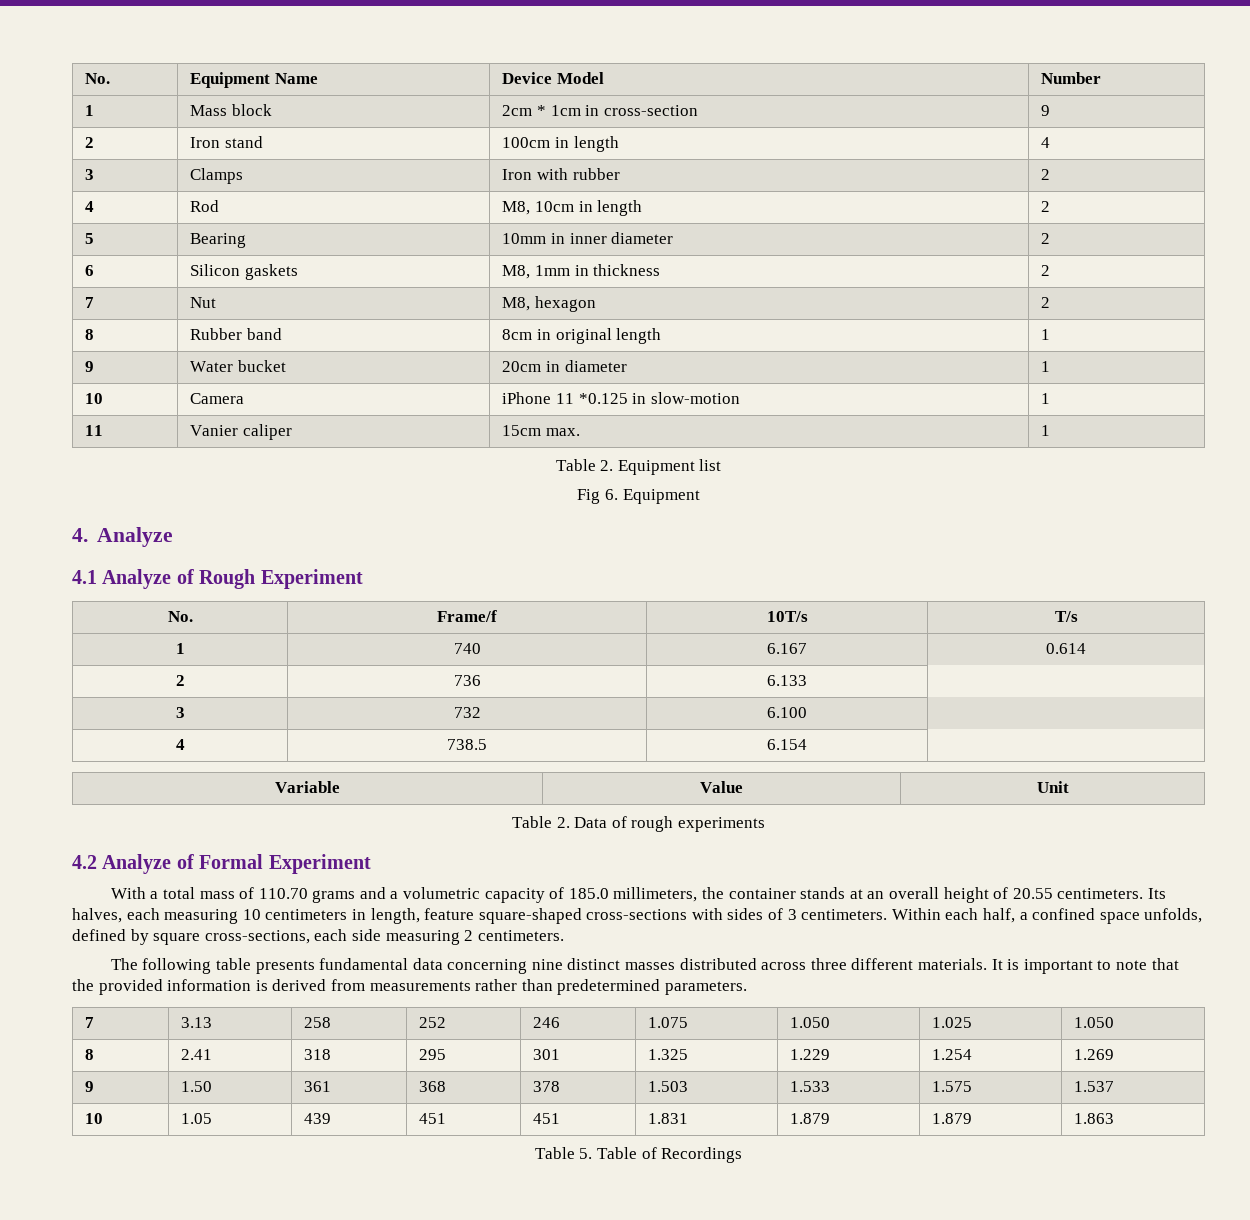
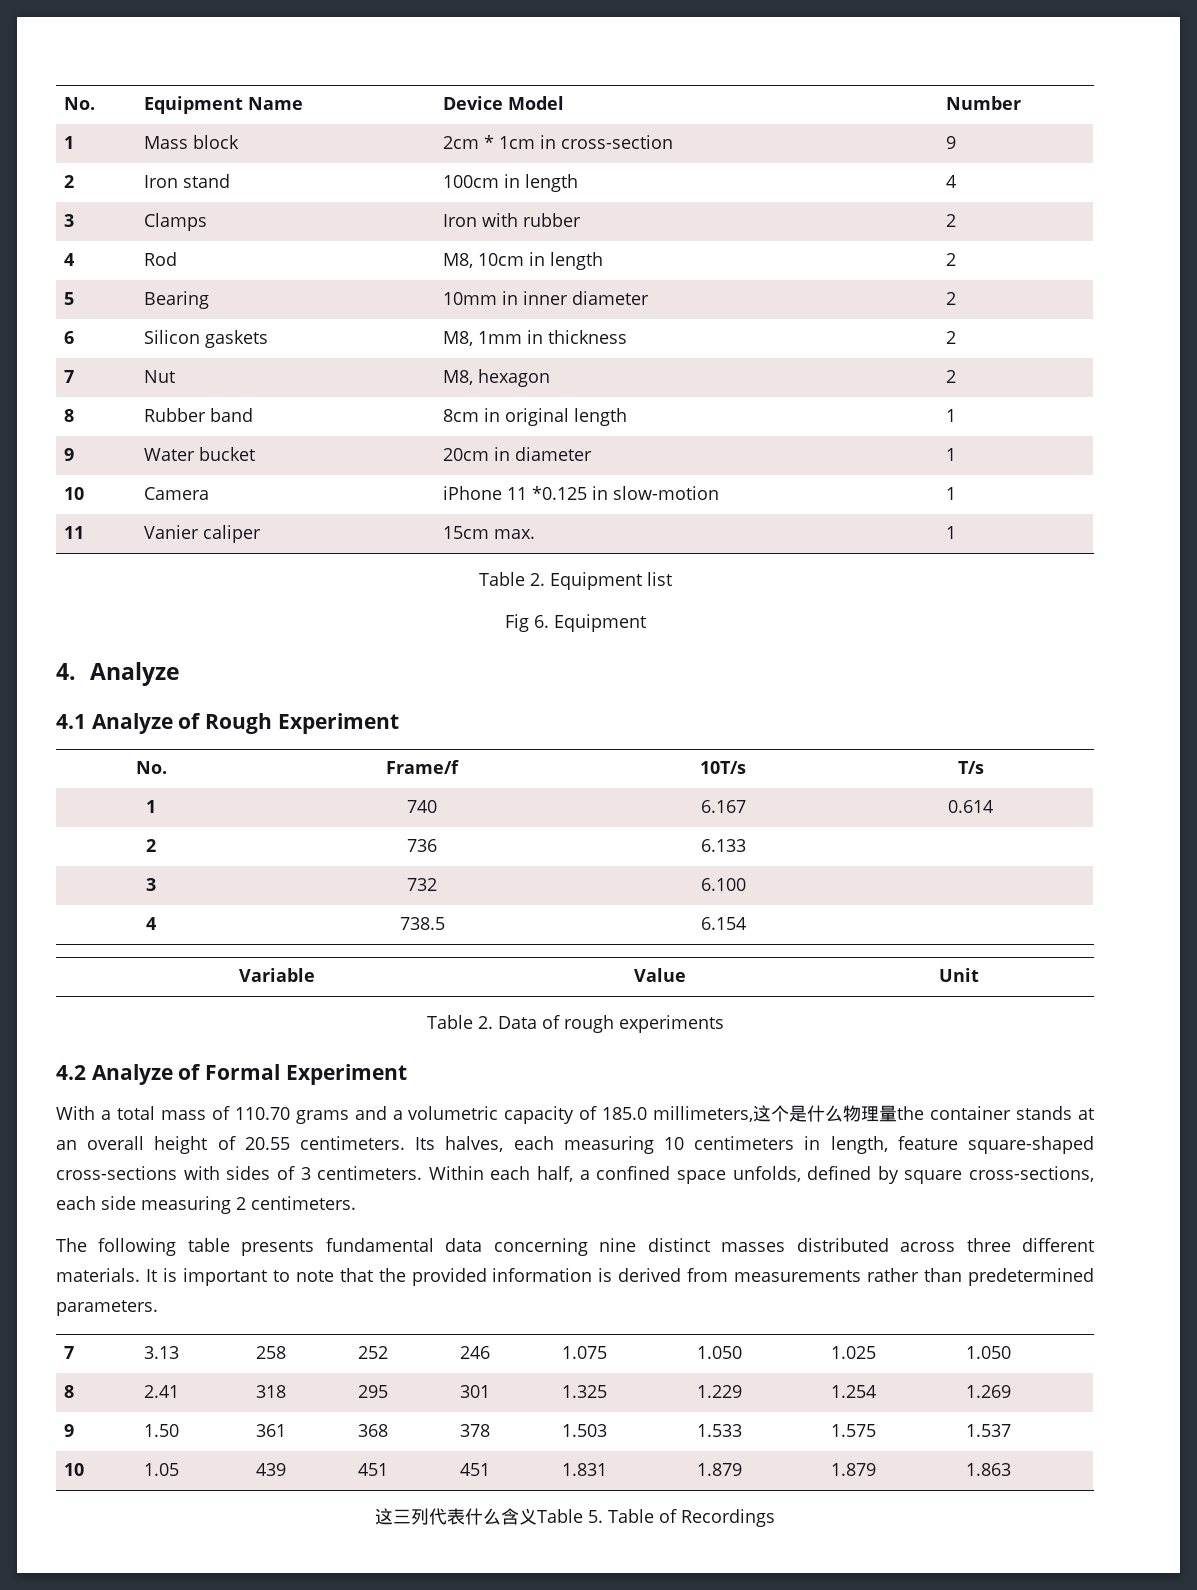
- With a total mass of 110.70 grams and a volumetric capacity of 185.0 millimeters, the container stands at an overall height of 20.55 centimeters.
+ With a total mass of 110.70 grams and a volumetric capacity of 185.0 millimeters,这个是什么物理量the container stands at an overall height of 20.55 centimeters.
- Table 5. Table of Recordings
+ 这三列代表什么含义Table 5. Table of Recordings

